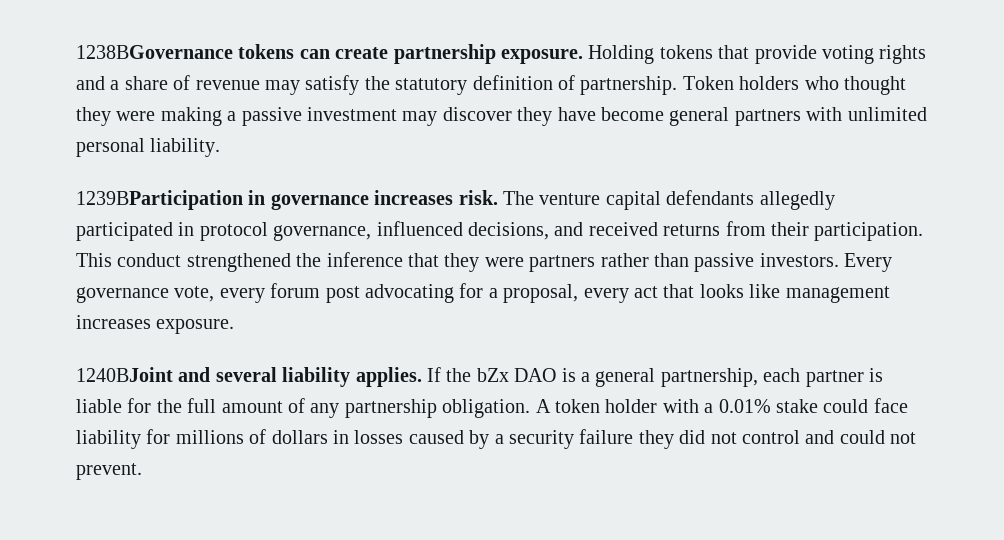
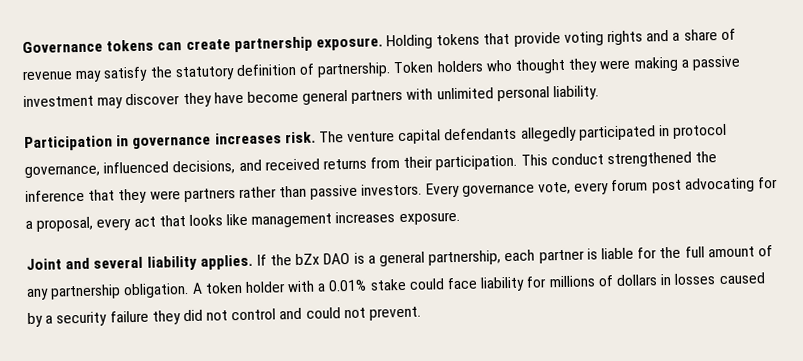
- 1238BGovernance tokens can create partnership exposure.
+ Governance tokens can create partnership exposure.
- 1239BParticipation in governance increases risk.
+ Participation in governance increases risk.
- 1240BJoint and several liability applies.
+ Joint and several liability applies.

